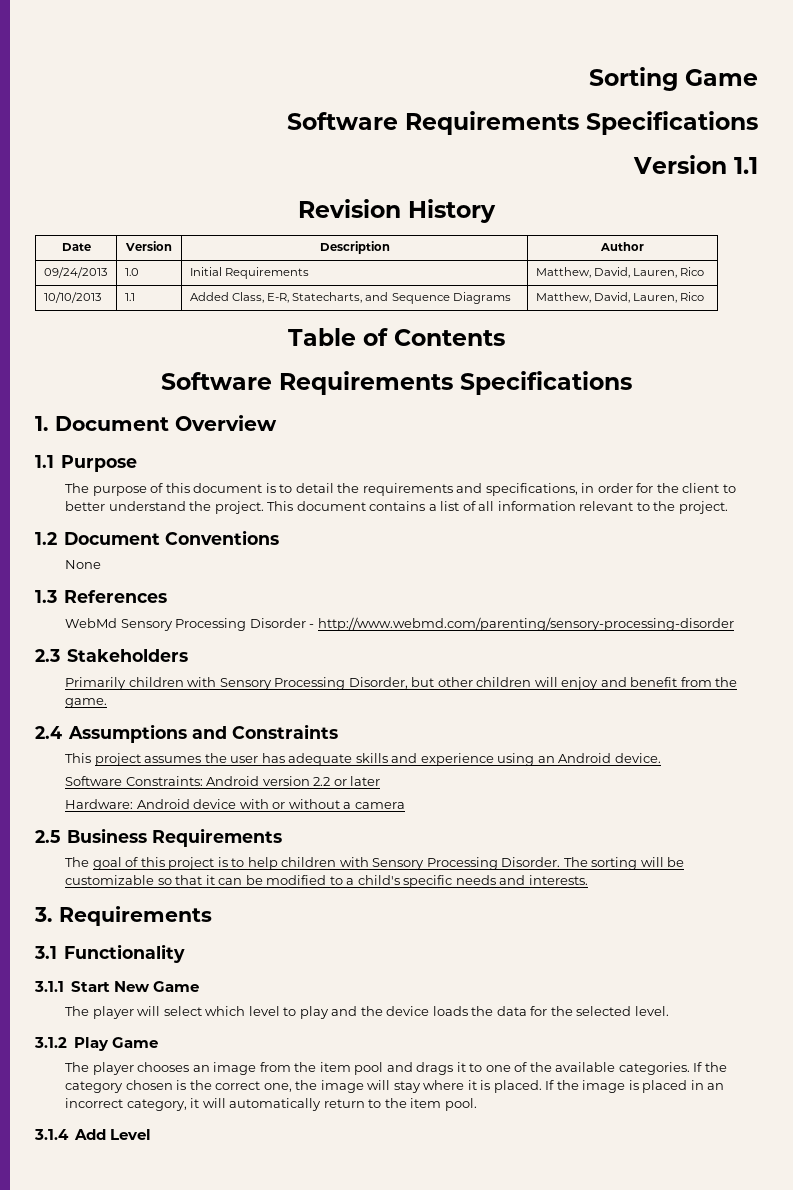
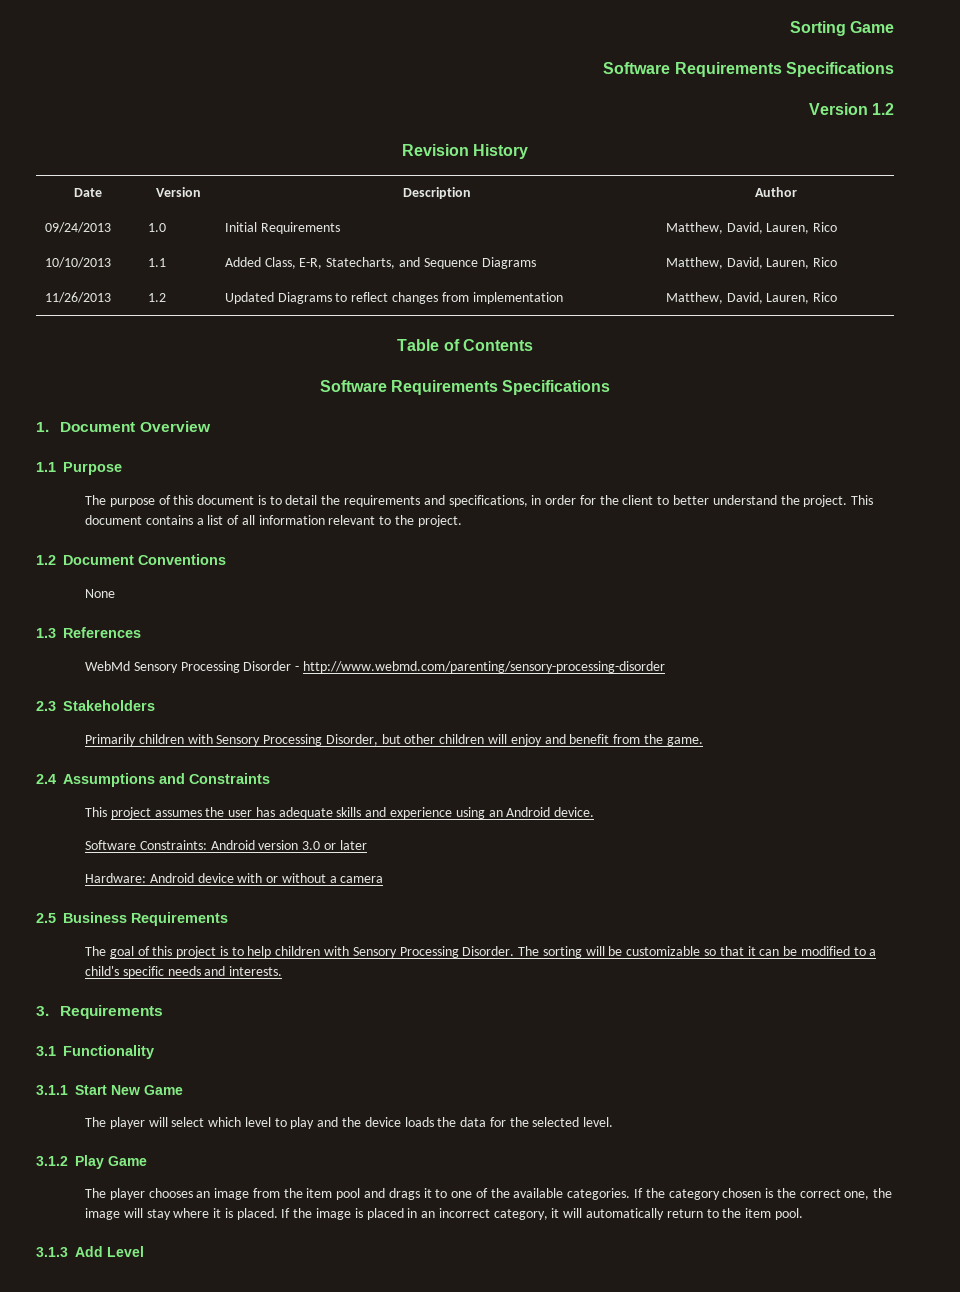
- Version 1.1
+ Version 1.2
+ 11/26/2013 | 1.2 | Updated Diagrams to reflect changes from implementation | Matthew, David, Lauren, Rico
- Software Constraints: Android version 2.2 or later
+ Software Constraints: Android version 3.0 or later
- 3.1.4 Add Level
+ 3.1.3 Add Level

